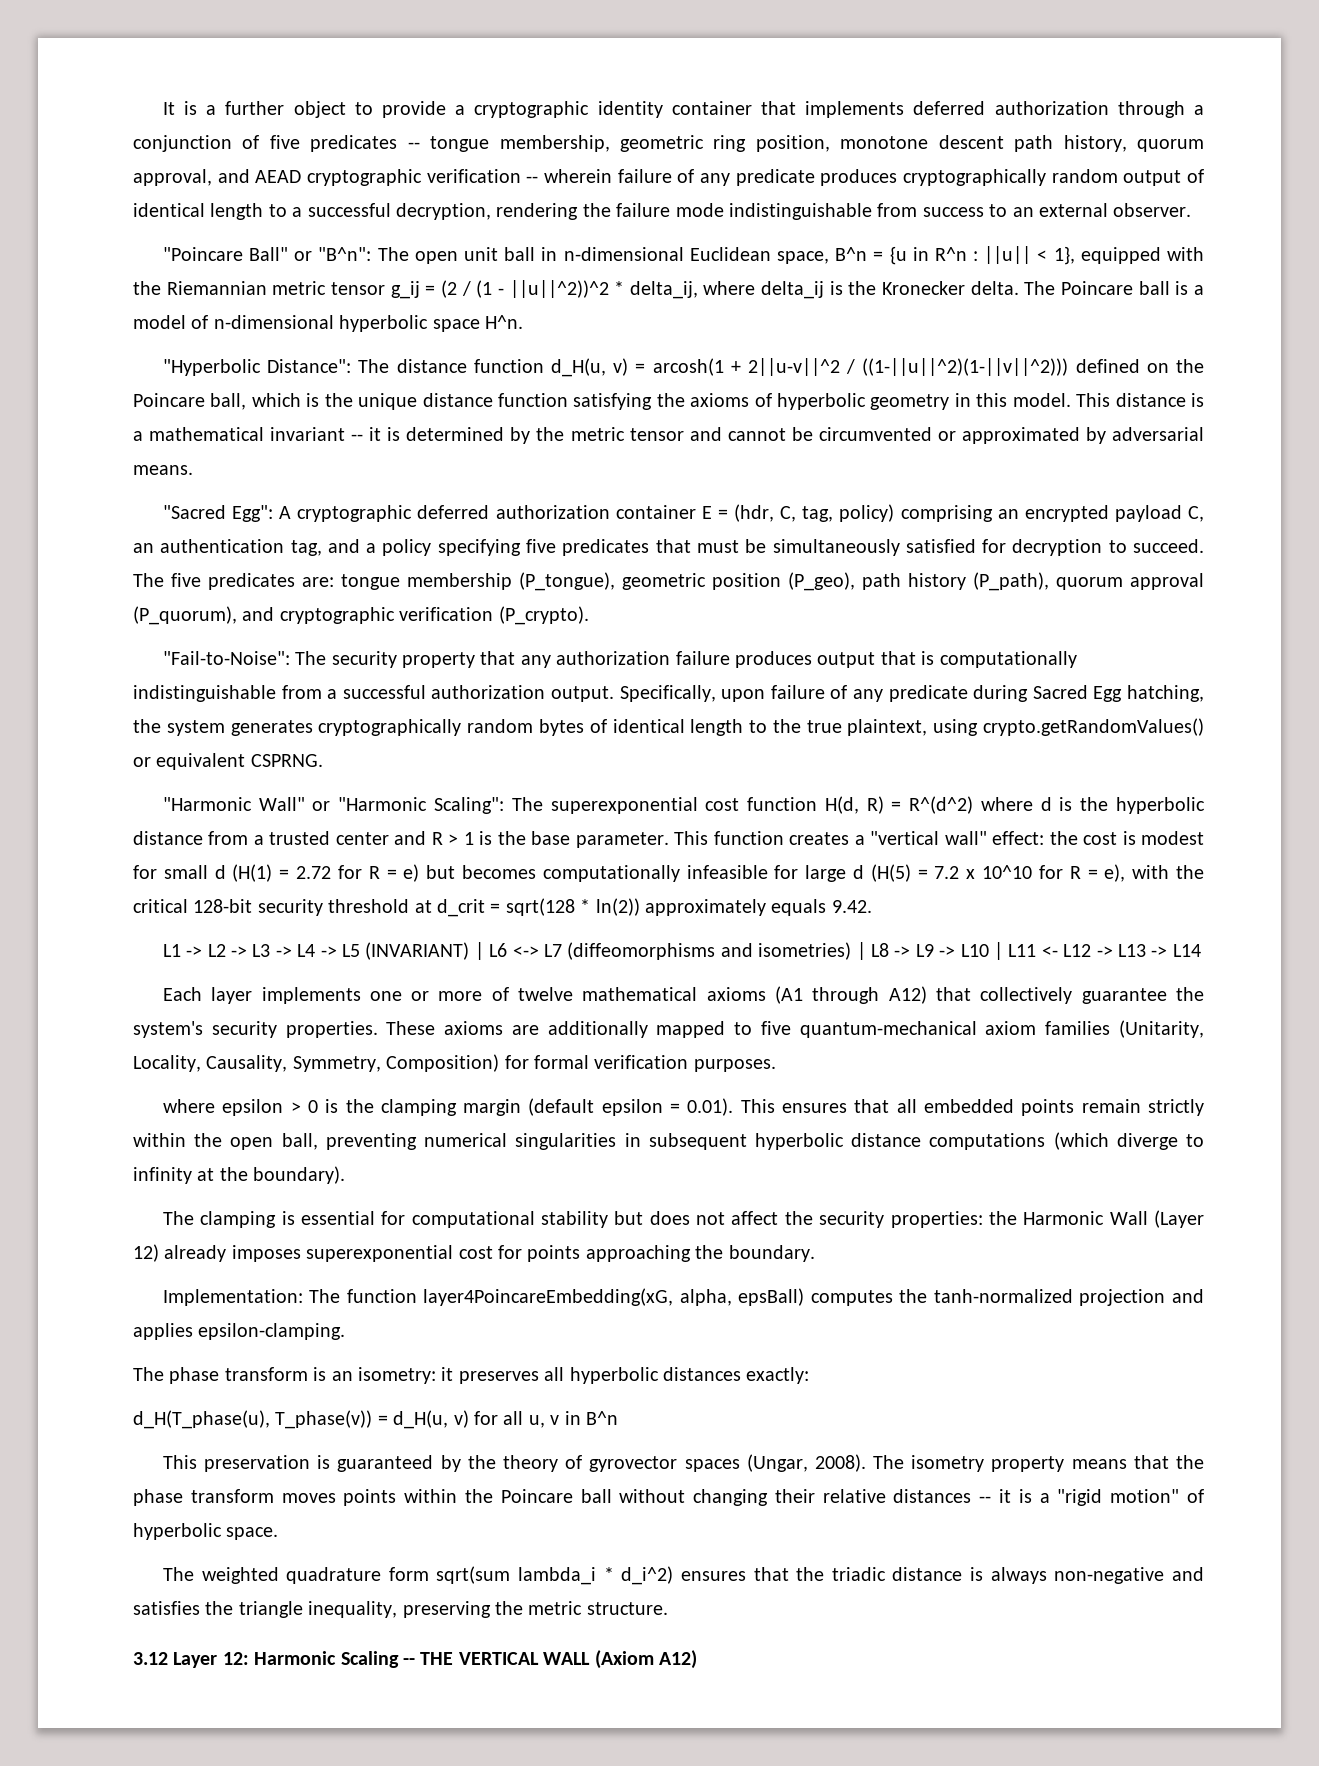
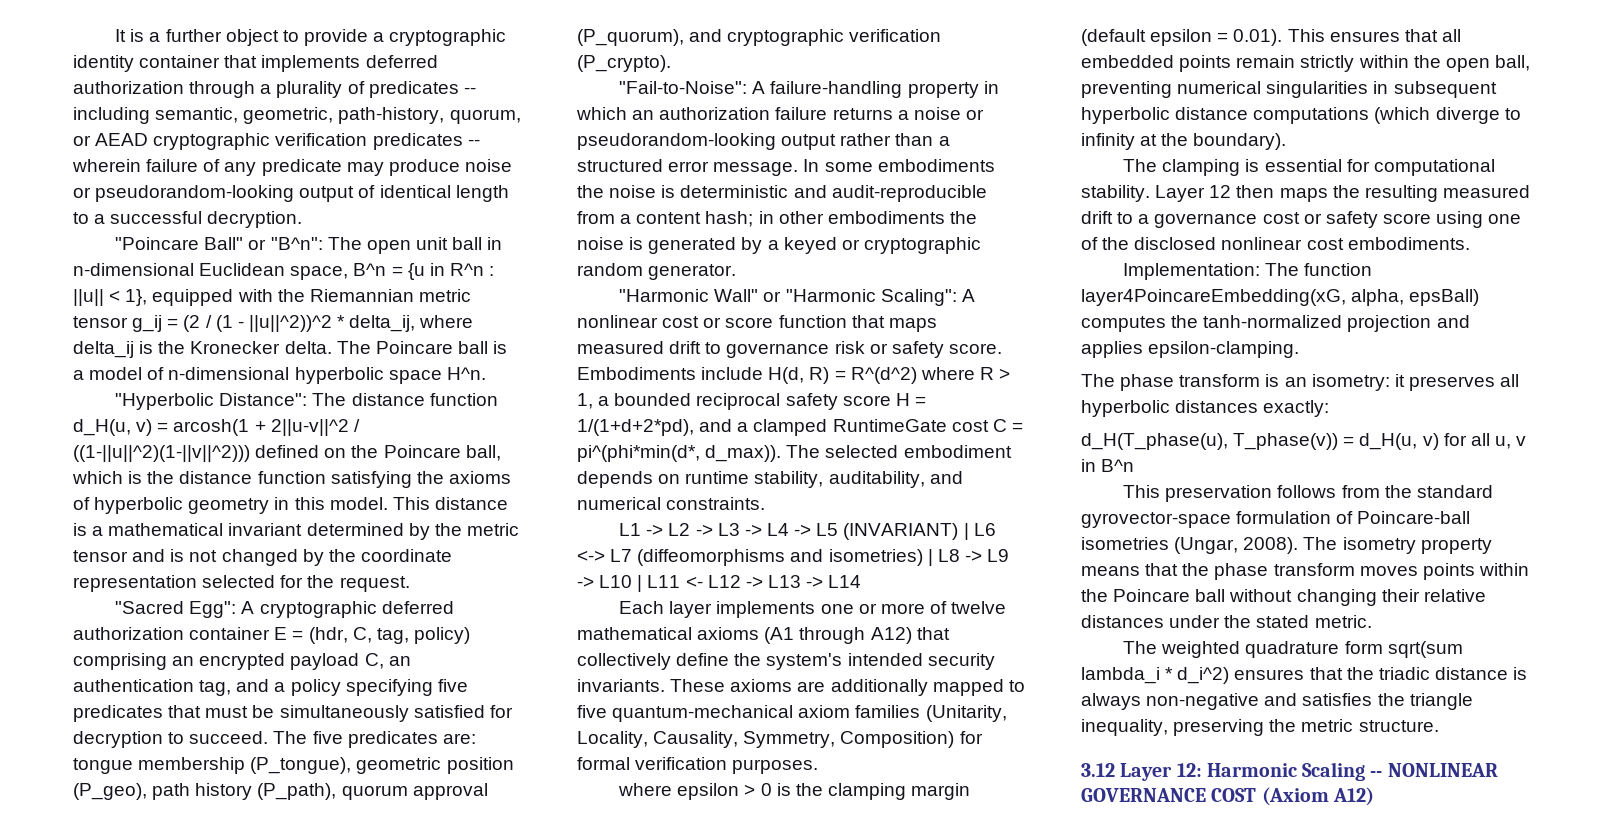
- It is a further object to provide a cryptographic identity container that implements deferred authorization through a conjunction of five predicates -- tongue membership, geometric ring position, monotone descent path history, quorum approval, and AEAD cryptographic verification -- wherein failure of any predicate produces cryptographically random output of identical length to a successful decryption, rendering the failure mode indistinguishable from success to an external observer.
+ It is a further object to provide a cryptographic identity container that implements deferred authorization through a plurality of predicates -- including semantic, geometric, path-history, quorum, or AEAD cryptographic verification predicates -- wherein failure of any predicate may produce noise or pseudorandom-looking output of identical length to a successful decryption.
- "Hyperbolic Distance": The distance function d_H(u, v) = arcosh(1 + 2||u-v||^2 / ((1-||u||^2)(1-||v||^2))) defined on the Poincare ball, which is the unique distance function satisfying the axioms of hyperbolic geometry in this model.
+ "Hyperbolic Distance": The distance function d_H(u, v) = arcosh(1 + 2||u-v||^2 / ((1-||u||^2)(1-||v||^2))) defined on the Poincare ball, which is the distance function satisfying the axioms of hyperbolic geometry in this model.
- This distance is a mathematical invariant -- it is determined by the metric tensor and cannot be circumvented or approximated by adversarial means.
+ This distance is a mathematical invariant determined by the metric tensor and is not changed by the coordinate representation selected for the request.
- "Fail-to-Noise": The security property that any authorization failure produces output that is computationally indistinguishable from a successful authorization output. Specifically, upon failure of any predicate during Sacred Egg hatching, the system generates cryptographically random bytes of identical length to the true plaintext, using crypto.getRandomValues() or equivalent CSPRNG.
+ "Fail-to-Noise": A failure-handling property in which an authorization failure returns a noise or pseudorandom-looking output rather than a structured error message. In some embodiments the noise is deterministic and audit-reproducible from a content hash; in other embodiments the noise is generated by a keyed or cryptographic random generator.
- "Harmonic Wall" or "Harmonic Scaling": The superexponential cost function H(d, R) = R^(d^2) where d is the hyperbolic distance from a trusted center and R > 1 is the base parameter. This function creates a "vertical wall" effect: the cost is modest for small d (H(1) = 2.72 for R = e) but becomes computationally infeasible for large d (H(5) = 7.2 x 10^10 for R = e), with the critical 128-bit security threshold at d_crit = sqrt(128 * ln(2)) approximately equals 9.42.
+ "Harmonic Wall" or "Harmonic Scaling": A nonlinear cost or score function that maps measured drift to governance risk or safety score. Embodiments include H(d, R) = R^(d^2) where R > 1, a bounded reciprocal safety score H = 1/(1+d+2*pd), and a clamped RuntimeGate cost C = pi^(phi*min(d*, d_max)). The selected embodiment depends on runtime stability, auditability, and numerical constraints.
- Each layer implements one or more of twelve mathematical axioms (A1 through A12) that collectively guarantee the system's security properties.
+ Each layer implements one or more of twelve mathematical axioms (A1 through A12) that collectively define the system's intended security invariants.
- The clamping is essential for computational stability but does not affect the security properties: the Harmonic Wall (Layer 12) already imposes superexponential cost for points approaching the boundary.
+ The clamping is essential for computational stability. Layer 12 then maps the resulting measured drift to a governance cost or safety score using one of the disclosed nonlinear cost embodiments.
- This preservation is guaranteed by the theory of gyrovector spaces (Ungar, 2008).
+ This preservation follows from the standard gyrovector-space formulation of Poincare-ball isometries (Ungar, 2008).
- The isometry property means that the phase transform moves points within the Poincare ball without changing their relative distances -- it is a "rigid motion" of hyperbolic space.
+ The isometry property means that the phase transform moves points within the Poincare ball without changing their relative distances under the stated metric.
- 3.12 Layer 12: Harmonic Scaling -- THE VERTICAL WALL (Axiom A12)
+ 3.12 Layer 12: Harmonic Scaling -- NONLINEAR GOVERNANCE COST (Axiom A12)

